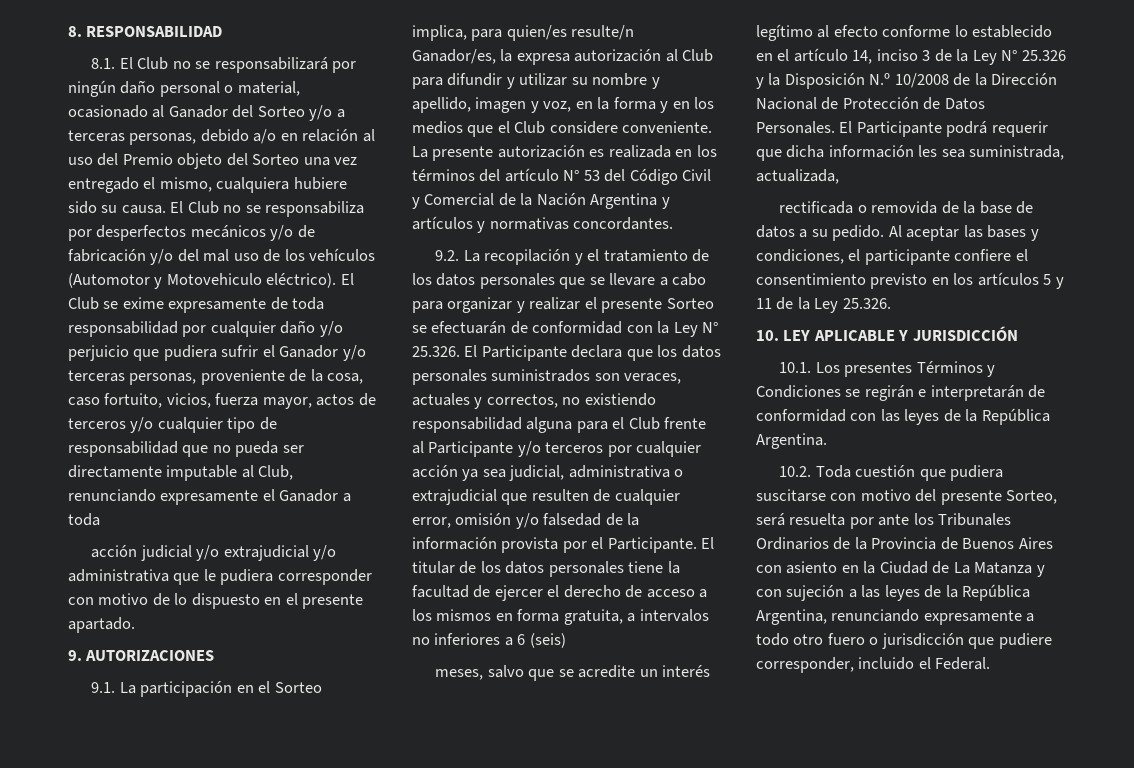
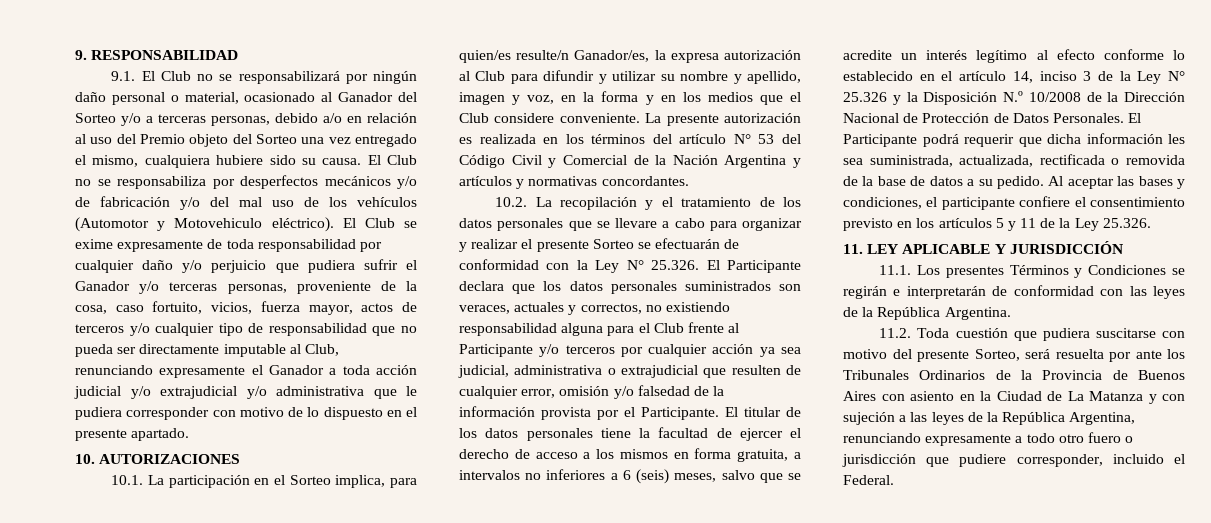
- 8. RESPONSABILIDAD
+ 9. RESPONSABILIDAD
- 8.1. El Club no se responsabilizará por ningún daño personal o material, ocasionado al Ganador del Sorteo y/o a terceras personas, debido a/o en relación al uso del Premio objeto del Sorteo una vez entregado el mismo, cualquiera hubiere sido su causa.
+ 9.1. El Club no se responsabilizará por ningún daño personal o material, ocasionado al Ganador del Sorteo y/o a terceras personas, debido a/o en relación al uso del Premio objeto del Sorteo una vez entregado el mismo, cualquiera hubiere sido su causa.
- El Club se exime expresamente de toda responsabilidad por cualquier daño y/o perjuicio que pudiera sufrir el Ganador y/o terceras personas, proveniente de la cosa, caso fortuito, vicios, fuerza mayor, actos de terceros y/o cualquier tipo de responsabilidad que no pueda ser directamente imputable al Club, renunciando expresamente el Ganador a toda
- acción judicial y/o extrajudicial y/o administrativa que le pudiera corresponder con motivo de lo dispuesto en el presente apartado.
+ El Club se exime expresamente de toda responsabilidad por cualquier daño y/o perjuicio que pudiera sufrir el Ganador y/o terceras personas, proveniente de la cosa, caso fortuito, vicios, fuerza mayor, actos de terceros y/o cualquier tipo de responsabilidad que no pueda ser directamente imputable al Club, renunciando expresamente el Ganador a toda acción judicial y/o extrajudicial y/o administrativa que le pudiera corresponder con motivo de lo dispuesto en el presente apartado.
- 9. AUTORIZACIONES
+ 10. AUTORIZACIONES
- 9.1. La participación en el Sorteo implica, para quien/es resulte/n Ganador/es, la expresa autorización al Club para difundir y utilizar su nombre y apellido, imagen y voz, en la forma y en los medios que el Club considere conveniente.
+ 10.1. La participación en el Sorteo implica, para quien/es resulte/n Ganador/es, la expresa autorización al Club para difundir y utilizar su nombre y apellido, imagen y voz, en la forma y en los medios que el Club considere conveniente.
- 9.2. La recopilación y el tratamiento de los datos personales que se llevare a cabo para organizar y realizar el presente Sorteo se efectuarán de conformidad con la Ley N° 25.326. El Participante declara que los datos personales suministrados son veraces, actuales y correctos, no existiendo responsabilidad alguna para el Club frente al Participante y/o terceros por cualquier acción ya sea judicial, administrativa o extrajudicial que resulten de cualquier error, omisión y/o falsedad de la información provista por el Participante.
+ 10.2. La recopilación y el tratamiento de los datos personales que se llevare a cabo para organizar y realizar el presente Sorteo se efectuarán de conformidad con la Ley N° 25.326. El Participante declara que los datos personales suministrados son veraces, actuales y correctos, no existiendo responsabilidad alguna para el Club frente al Participante y/o terceros por cualquier acción ya sea judicial, administrativa o extrajudicial que resulten de cualquier error, omisión y/o falsedad de la información provista por el Participante.
- El titular de los datos personales tiene la facultad de ejercer el derecho de acceso a los mismos en forma gratuita, a intervalos no inferiores a 6 (seis)
- meses, salvo que se acredite un interés legítimo al efecto conforme lo establecido en el artículo 14, inciso 3 de la Ley N° 25.326 y la Disposición N.º 10/2008 de la Dirección Nacional de Protección de Datos Personales.
+ El titular de los datos personales tiene la facultad de ejercer el derecho de acceso a los mismos en forma gratuita, a intervalos no inferiores a 6 (seis) meses, salvo que se acredite un interés legítimo al efecto conforme lo establecido en el artículo 14, inciso 3 de la Ley N° 25.326 y la Disposición N.º 10/2008 de la Dirección Nacional de Protección de Datos Personales.
- El Participante podrá requerir que dicha información les sea suministrada, actualizada,
- rectificada o removida de la base de datos a su pedido.
+ El Participante podrá requerir que dicha información les sea suministrada, actualizada, rectificada o removida de la base de datos a su pedido.
- 10. LEY APLICABLE Y JURISDICCIÓN
+ 11. LEY APLICABLE Y JURISDICCIÓN
- 10.1. Los presentes Términos y Condiciones se regirán e interpretarán de conformidad con las leyes de la República Argentina.
+ 11.1. Los presentes Términos y Condiciones se regirán e interpretarán de conformidad con las leyes de la República Argentina.
- 10.2. Toda cuestión que pudiera suscitarse con motivo del presente Sorteo, será resuelta por ante los Tribunales Ordinarios de la Provincia de Buenos Aires con asiento en la Ciudad de La Matanza y con sujeción a las leyes de la República Argentina, renunciando expresamente a todo otro fuero o jurisdicción que pudiere corresponder, incluido el Federal.
+ 11.2. Toda cuestión que pudiera suscitarse con motivo del presente Sorteo, será resuelta por ante los Tribunales Ordinarios de la Provincia de Buenos Aires con asiento en la Ciudad de La Matanza y con sujeción a las leyes de la República Argentina, renunciando expresamente a todo otro fuero o jurisdicción que pudiere corresponder, incluido el Federal.

